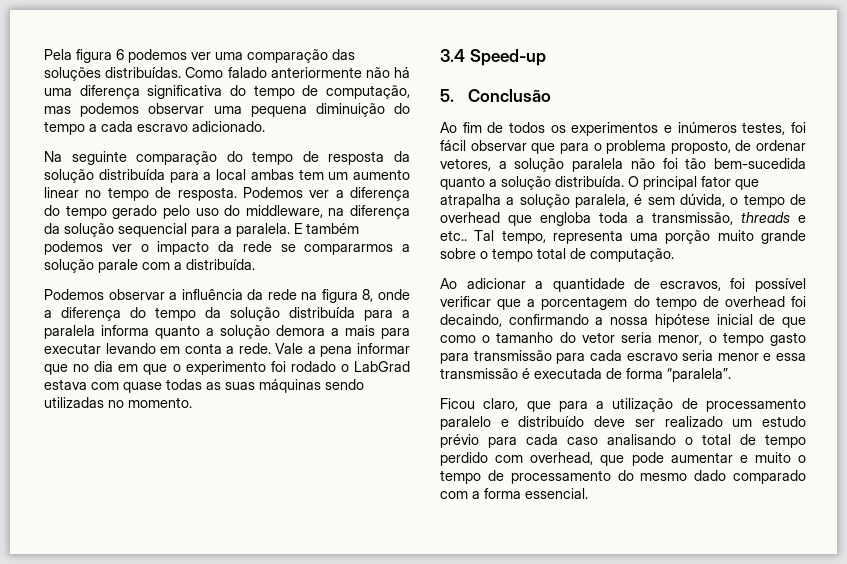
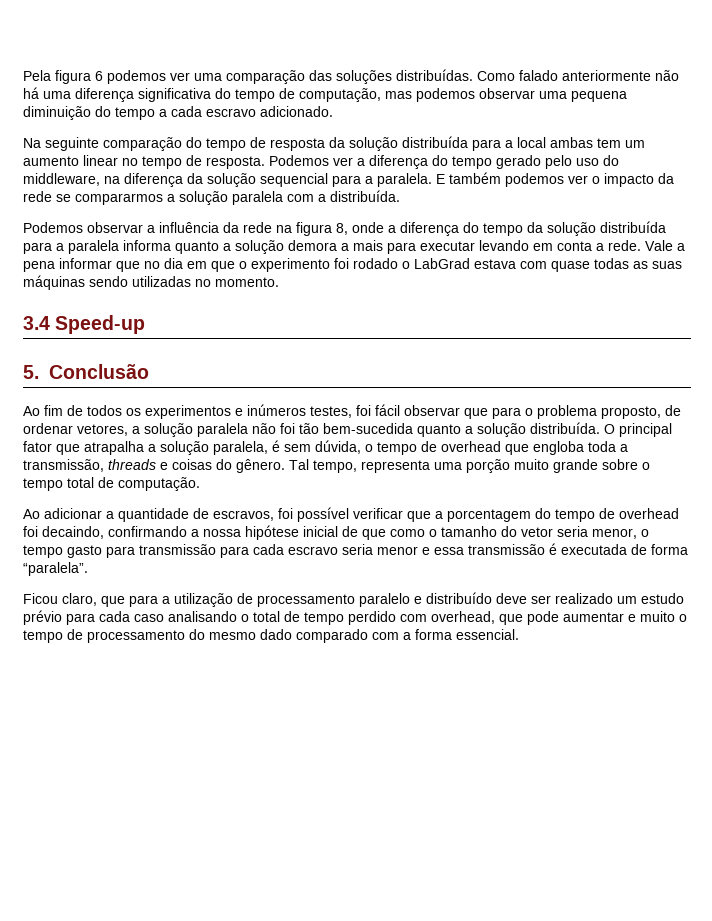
- E também podemos ver o impacto da rede se compararmos a solução parale com a distribuída.
+ E também podemos ver o impacto da rede se compararmos a solução paralela com a distribuída.
- O principal fator que atrapalha a solução paralela, é sem dúvida, o tempo de overhead que engloba toda a transmissão, threads e etc..
+ O principal fator que atrapalha a solução paralela, é sem dúvida, o tempo de overhead que engloba toda a transmissão, threads e coisas do gênero.

